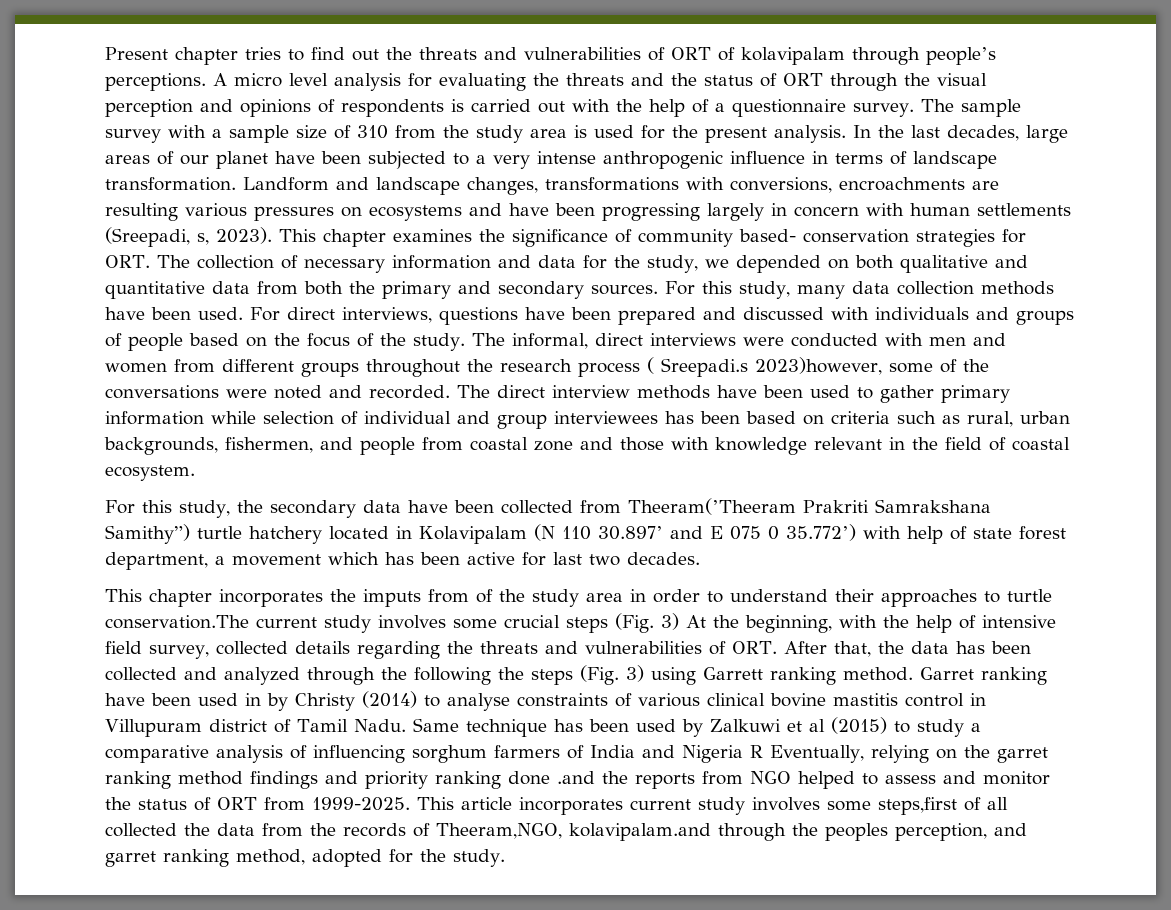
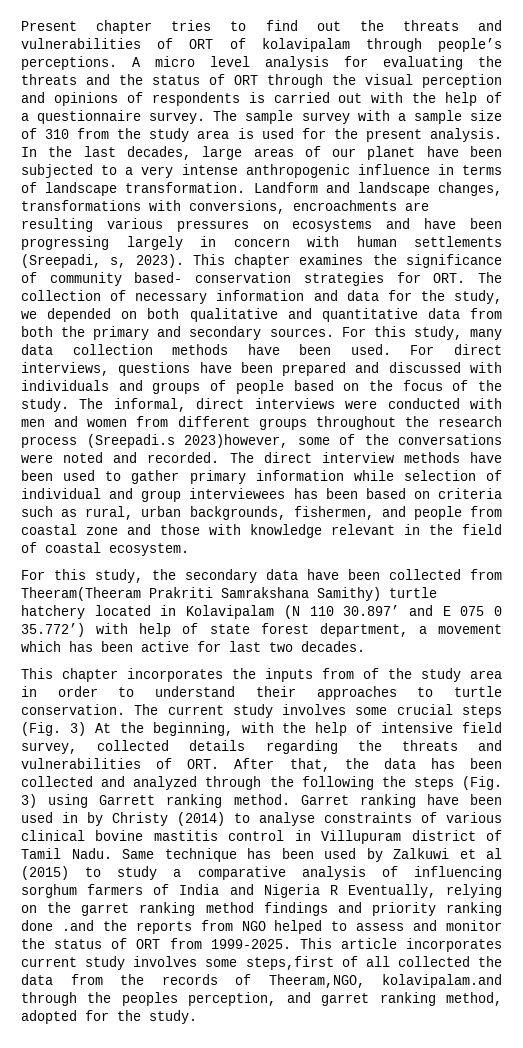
- The informal, direct interviews were conducted with men and women from different groups throughout the research process ( Sreepadi.s 2023)however, some of the conversations were noted and recorded.
+ The informal, direct interviews were conducted with men and women from different groups throughout the research process (Sreepadi.s 2023)however, some of the conversations were noted and recorded.
- For this study, the secondary data have been collected from Theeram(’Theeram Prakriti Samrakshana Samithy”) turtle hatchery located in Kolavipalam (N 110 30.897’ and E 075 0 35.772’) with help of state forest department, a movement which has been active for last two decades.
+ For this study, the secondary data have been collected from Theeram(Theeram Prakriti Samrakshana Samithy) turtle hatchery located in Kolavipalam (N 110 30.897’ and E 075 0 35.772’) with help of state forest department, a movement which has been active for last two decades.
- This chapter incorporates the imputs from of the study area in order to understand their approaches to turtle conservation.The current study involves some crucial steps (Fig. 3) At the beginning, with the help of intensive field survey, collected details regarding the threats and vulnerabilities of ORT. After that, the data has been collected and analyzed through the following the steps (Fig. 3) using Garrett ranking method.
+ This chapter incorporates the inputs from of the study area in order to understand their approaches to turtle conservation. The current study involves some crucial steps (Fig. 3) At the beginning, with the help of intensive field survey, collected details regarding the threats and vulnerabilities of ORT. After that, the data has been collected and analyzed through the following the steps (Fig. 3) using Garrett ranking method.

